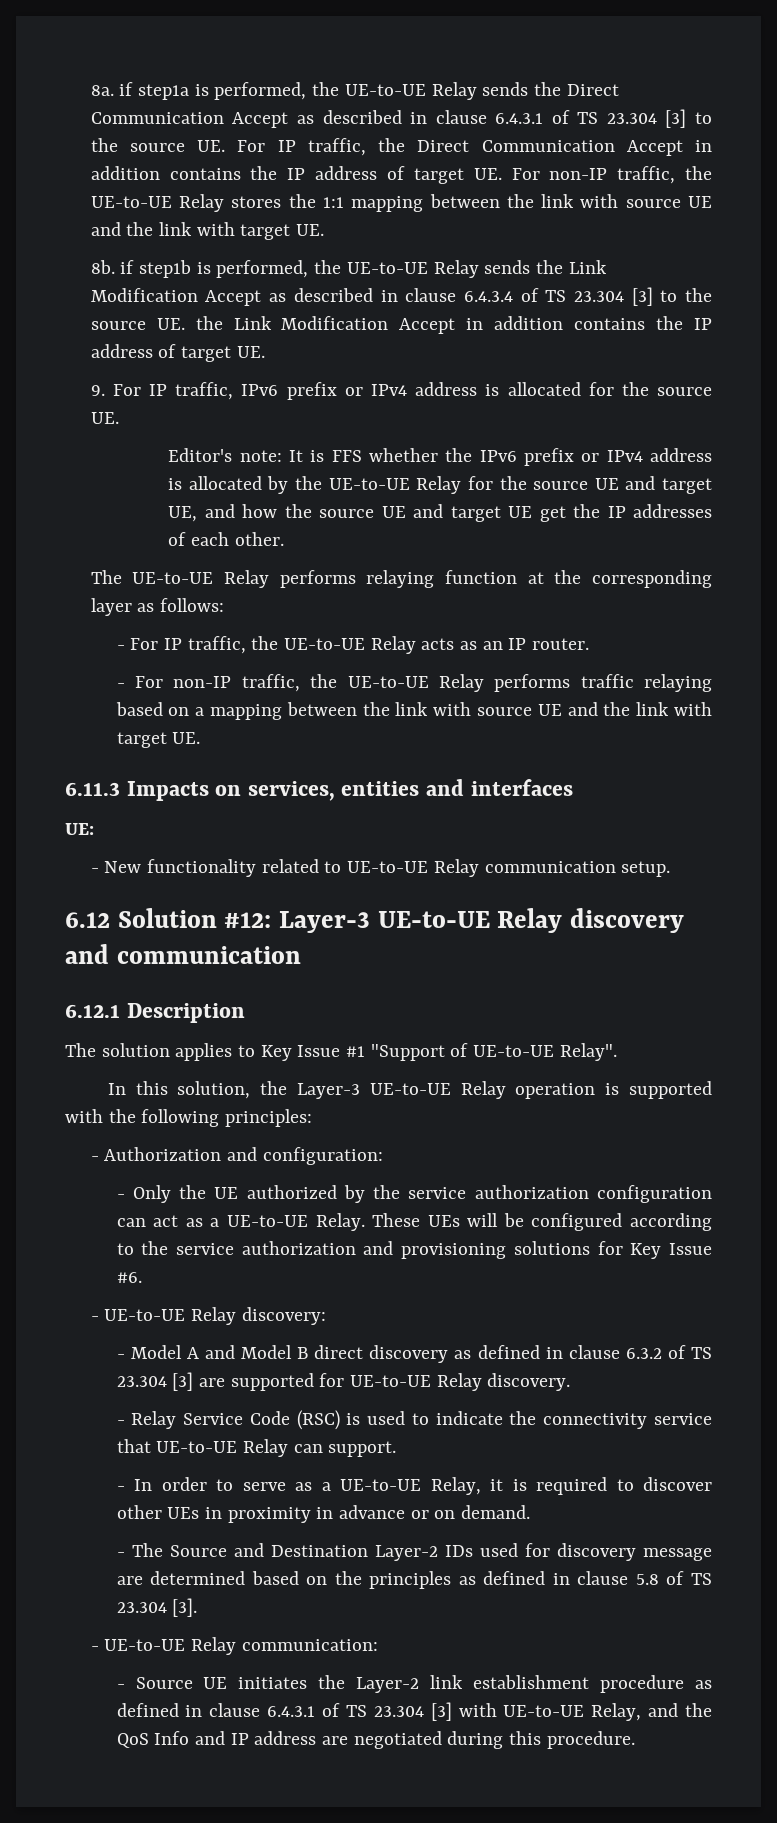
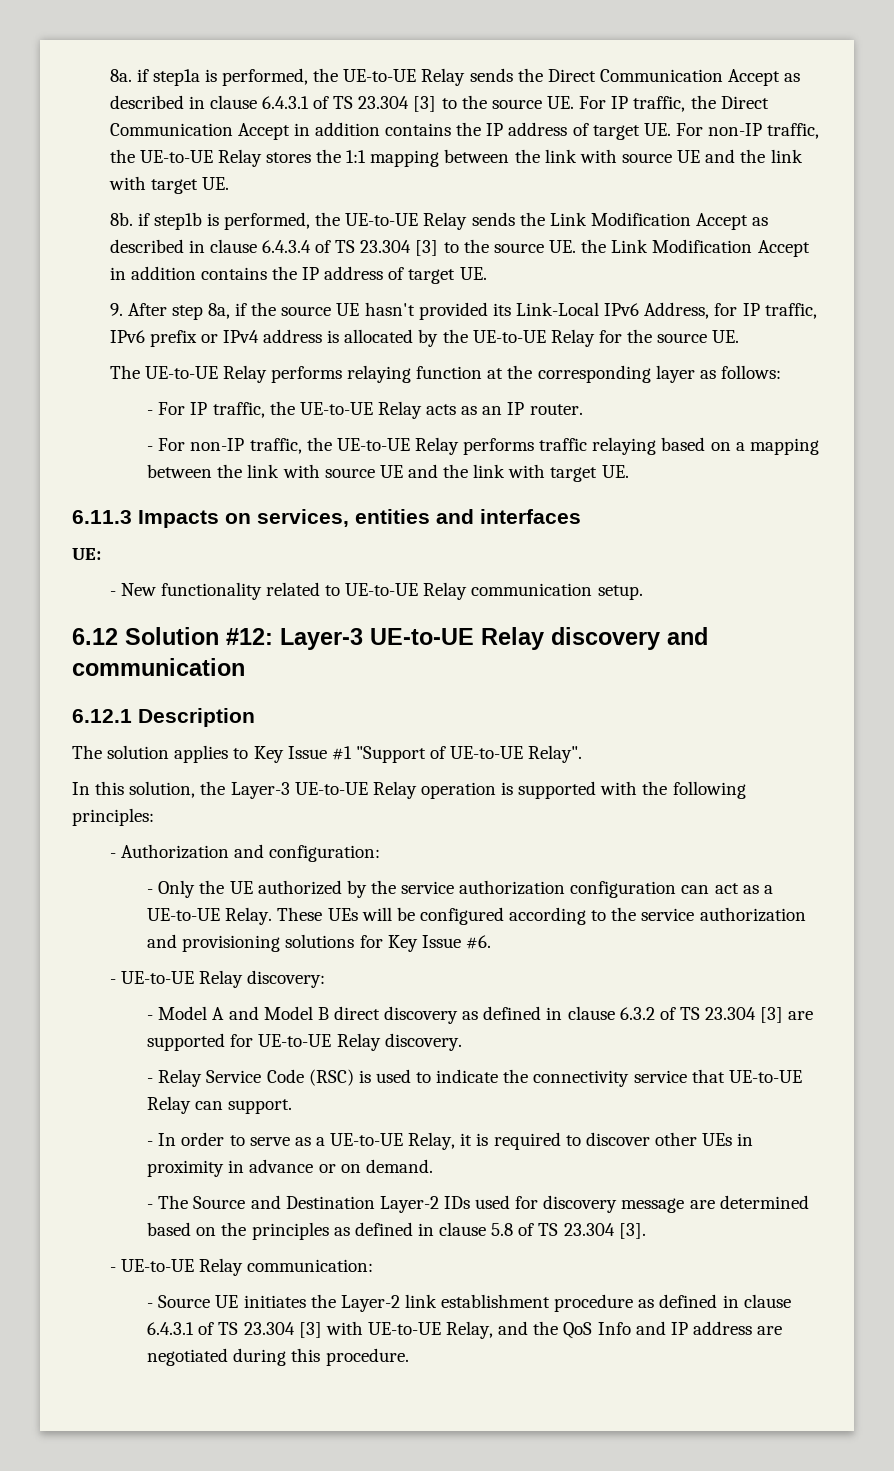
- 9. For IP traffic, IPv6 prefix or IPv4 address is allocated for the source UE.
- Editor's note: It is FFS whether the IPv6 prefix or IPv4 address is allocated by the UE-to-UE Relay for the source UE and target UE, and how the source UE and target UE get the IP addresses of each other.
+ 9. After step 8a, if the source UE hasn't provided its Link-Local IPv6 Address, for IP traffic, IPv6 prefix or IPv4 address is allocated by the UE-to-UE Relay for the source UE.

